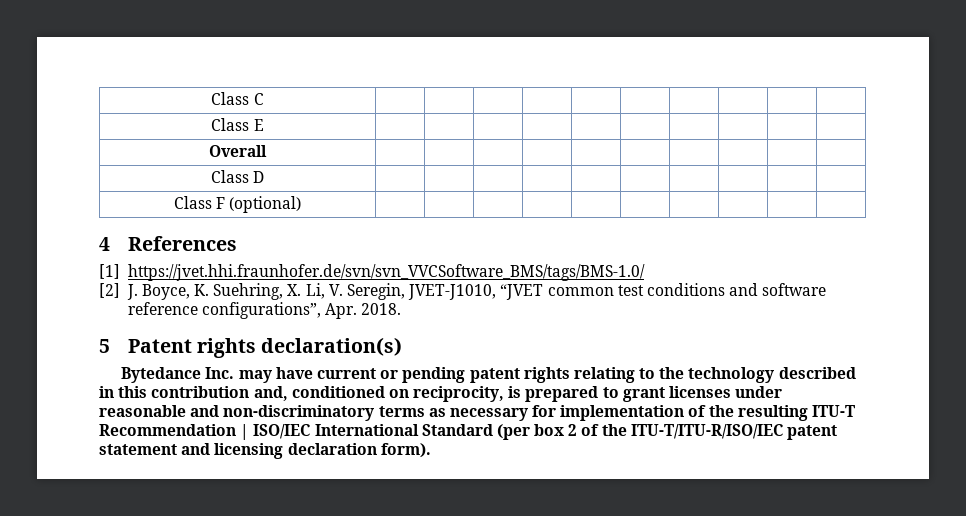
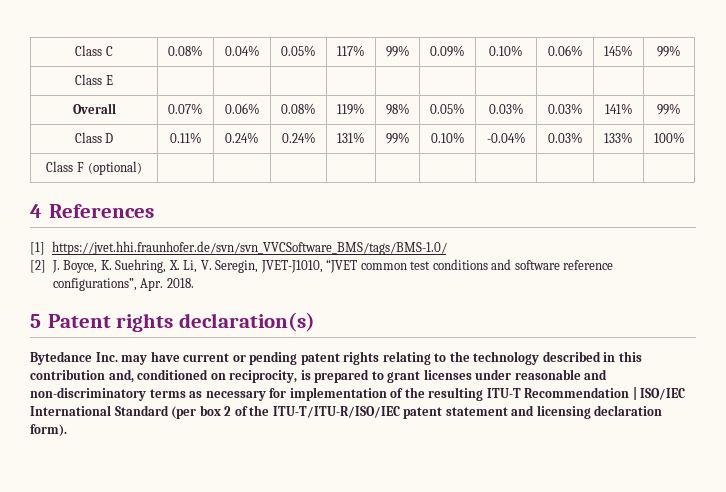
- Class C | | | | | | | | | |
+ Class C | 0.08% | 0.04% | 0.05% | 117% | 99% | 0.09% | 0.10% | 0.06% | 145% | 99%
  Class E | | | | | | | | | |
- Overall | | | | | | | | | |
- Class D | | | | | | | | | |
+ Overall | 0.07% | 0.06% | 0.08% | 119% | 98% | 0.05% | 0.03% | 0.03% | 141% | 99%
+ Class D | 0.11% | 0.24% | 0.24% | 131% | 99% | 0.10% | -0.04% | 0.03% | 133% | 100%

